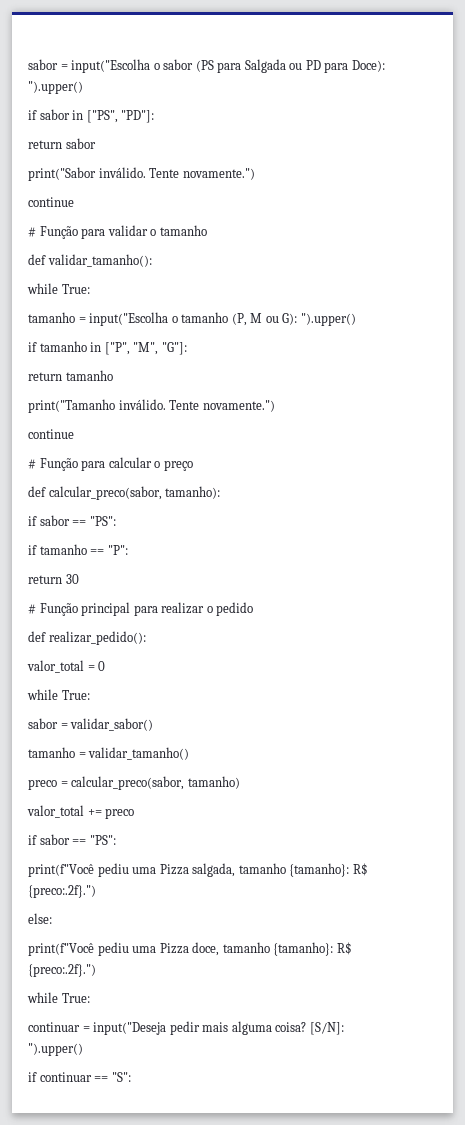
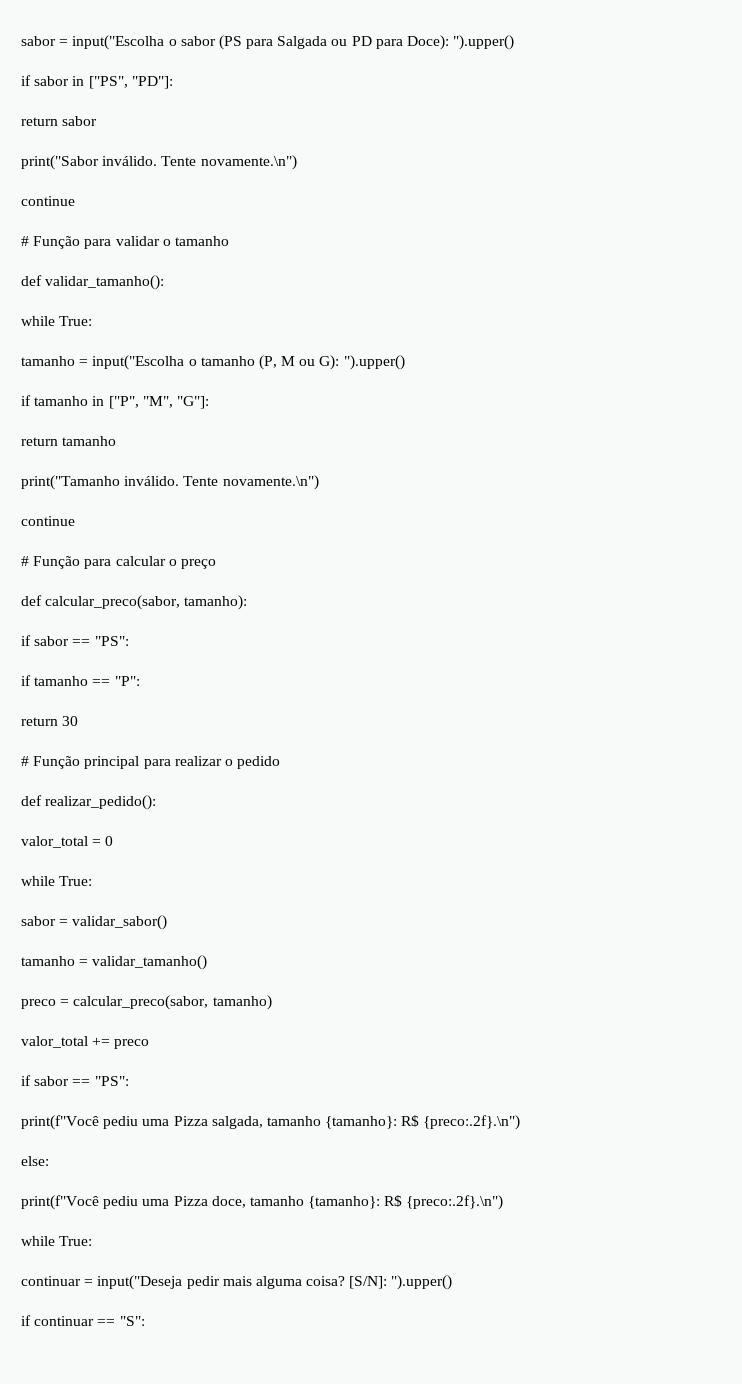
- print("Sabor inválido. Tente novamente.")
+ print("Sabor inválido. Tente novamente.\n")
- print("Tamanho inválido. Tente novamente.")
+ print("Tamanho inválido. Tente novamente.\n")
- print(f"Você pediu uma Pizza salgada, tamanho {tamanho}: R$ {preco:.2f}.")
+ print(f"Você pediu uma Pizza salgada, tamanho {tamanho}: R$ {preco:.2f}.\n")
- print(f"Você pediu uma Pizza doce, tamanho {tamanho}: R$ {preco:.2f}.")
+ print(f"Você pediu uma Pizza doce, tamanho {tamanho}: R$ {preco:.2f}.\n")

